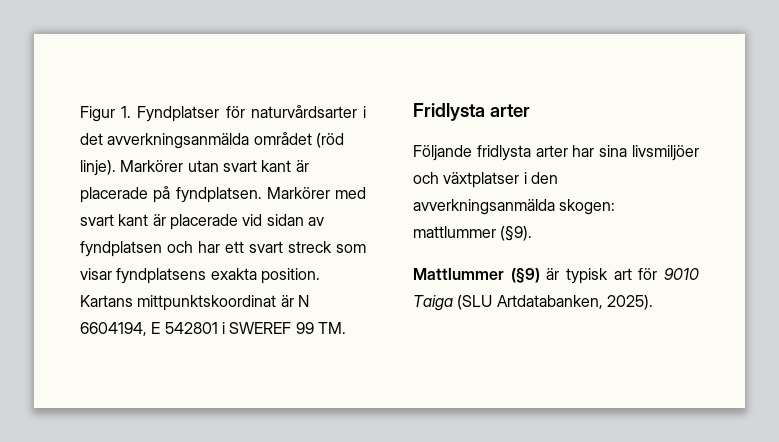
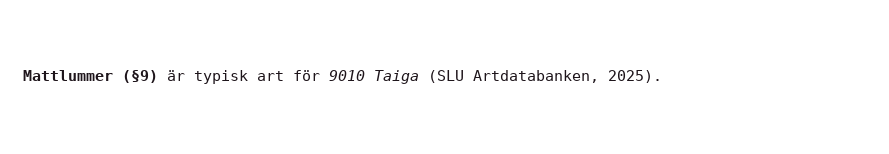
- Figur 1. Fyndplatser för naturvårdsarter i det avverkningsanmälda området (röd linje). Markörer utan svart kant är placerade på fyndplatsen. Markörer med svart kant är placerade vid sidan av fyndplatsen och har ett svart streck som visar fyndplatsens exakta position. Kartans mittpunktskoordinat är N 6604194, E 542801 i SWEREF 99 TM.
- Fridlysta arter
- Följande fridlysta arter har sina livsmiljöer och växtplatser i den avverkningsanmälda skogen: mattlummer (§9).

